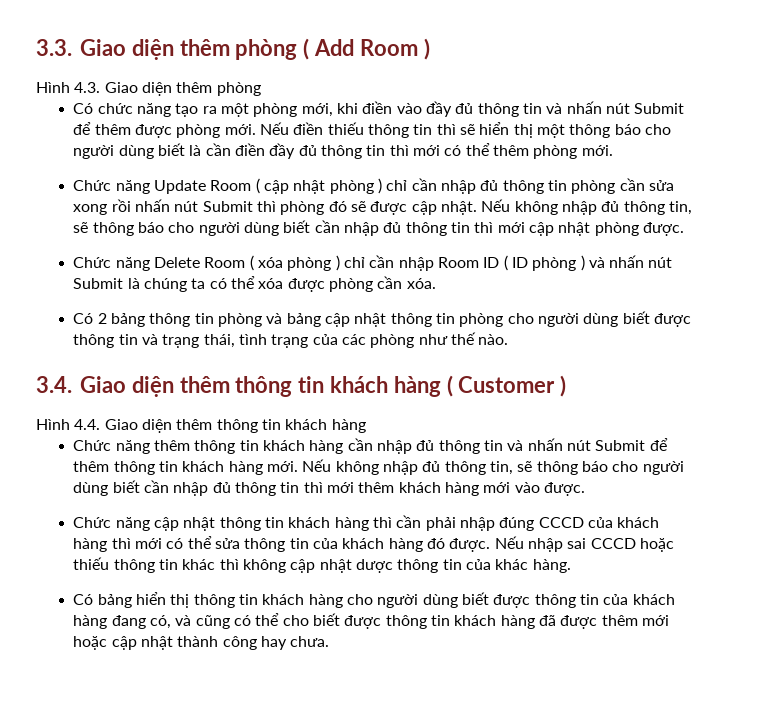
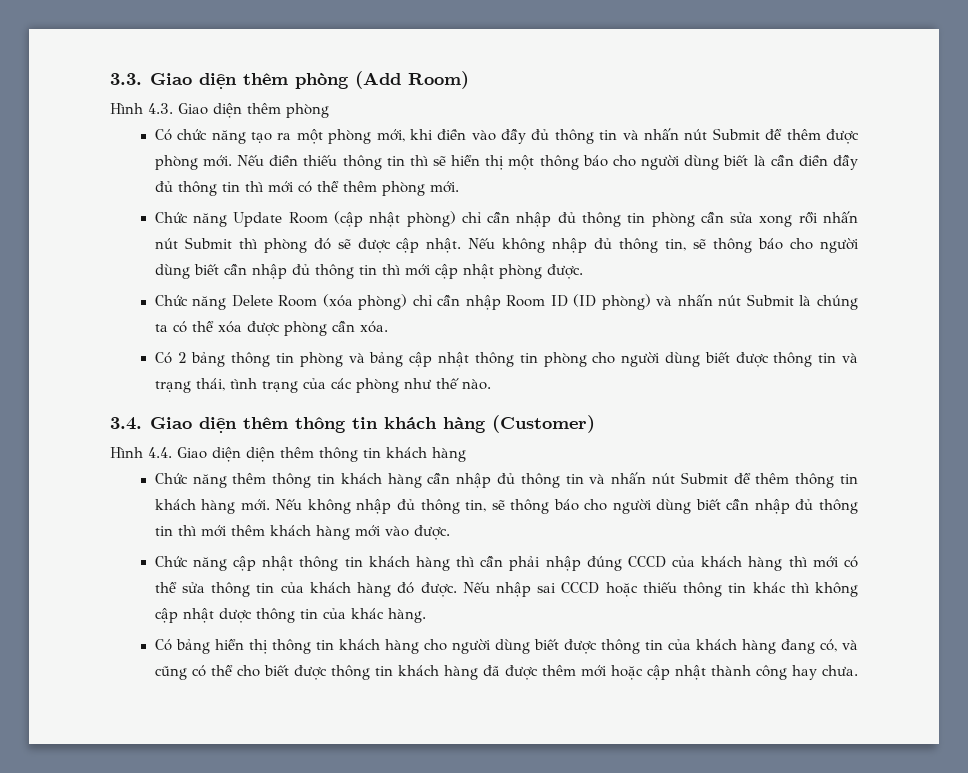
- 3.3. Giao diện thêm phòng ( Add Room )
+ 3.3. Giao diện thêm phòng (Add Room)
- Chức năng Update Room ( cập nhật phòng ) chỉ cần nhập đủ thông tin phòng cần sửa xong rồi nhấn nút Submit thì phòng đó sẽ được cập nhật.
+ Chức năng Update Room (cập nhật phòng) chỉ cần nhập đủ thông tin phòng cần sửa xong rồi nhấn nút Submit thì phòng đó sẽ được cập nhật.
- Chức năng Delete Room ( xóa phòng ) chỉ cần nhập Room ID ( ID phòng ) và nhấn nút Submit là chúng ta có thể xóa được phòng cần xóa.
+ Chức năng Delete Room (xóa phòng) chỉ cần nhập Room ID (ID phòng) và nhấn nút Submit là chúng ta có thể xóa được phòng cần xóa.
- 3.4. Giao diện thêm thông tin khách hàng ( Customer )
+ 3.4. Giao diện thêm thông tin khách hàng (Customer)
- Hình 4.4. Giao diện thêm thông tin khách hàng
+ Hình 4.4. Giao diện diện thêm thông tin khách hàng

